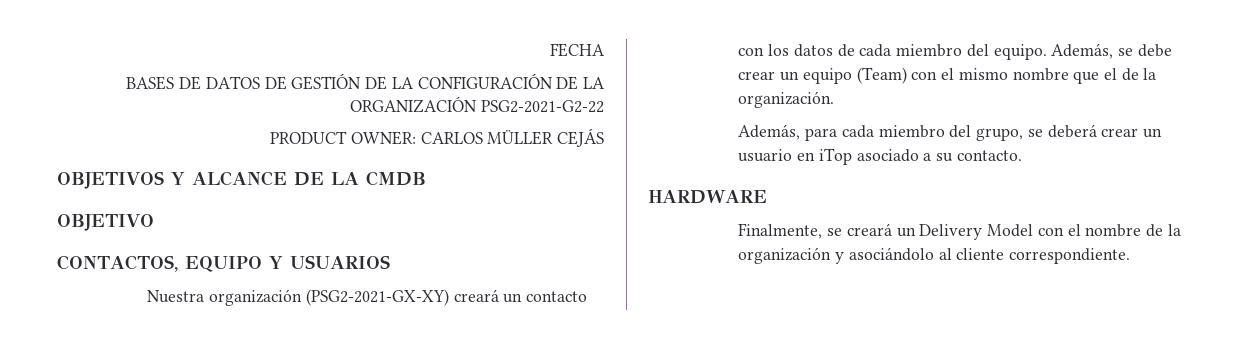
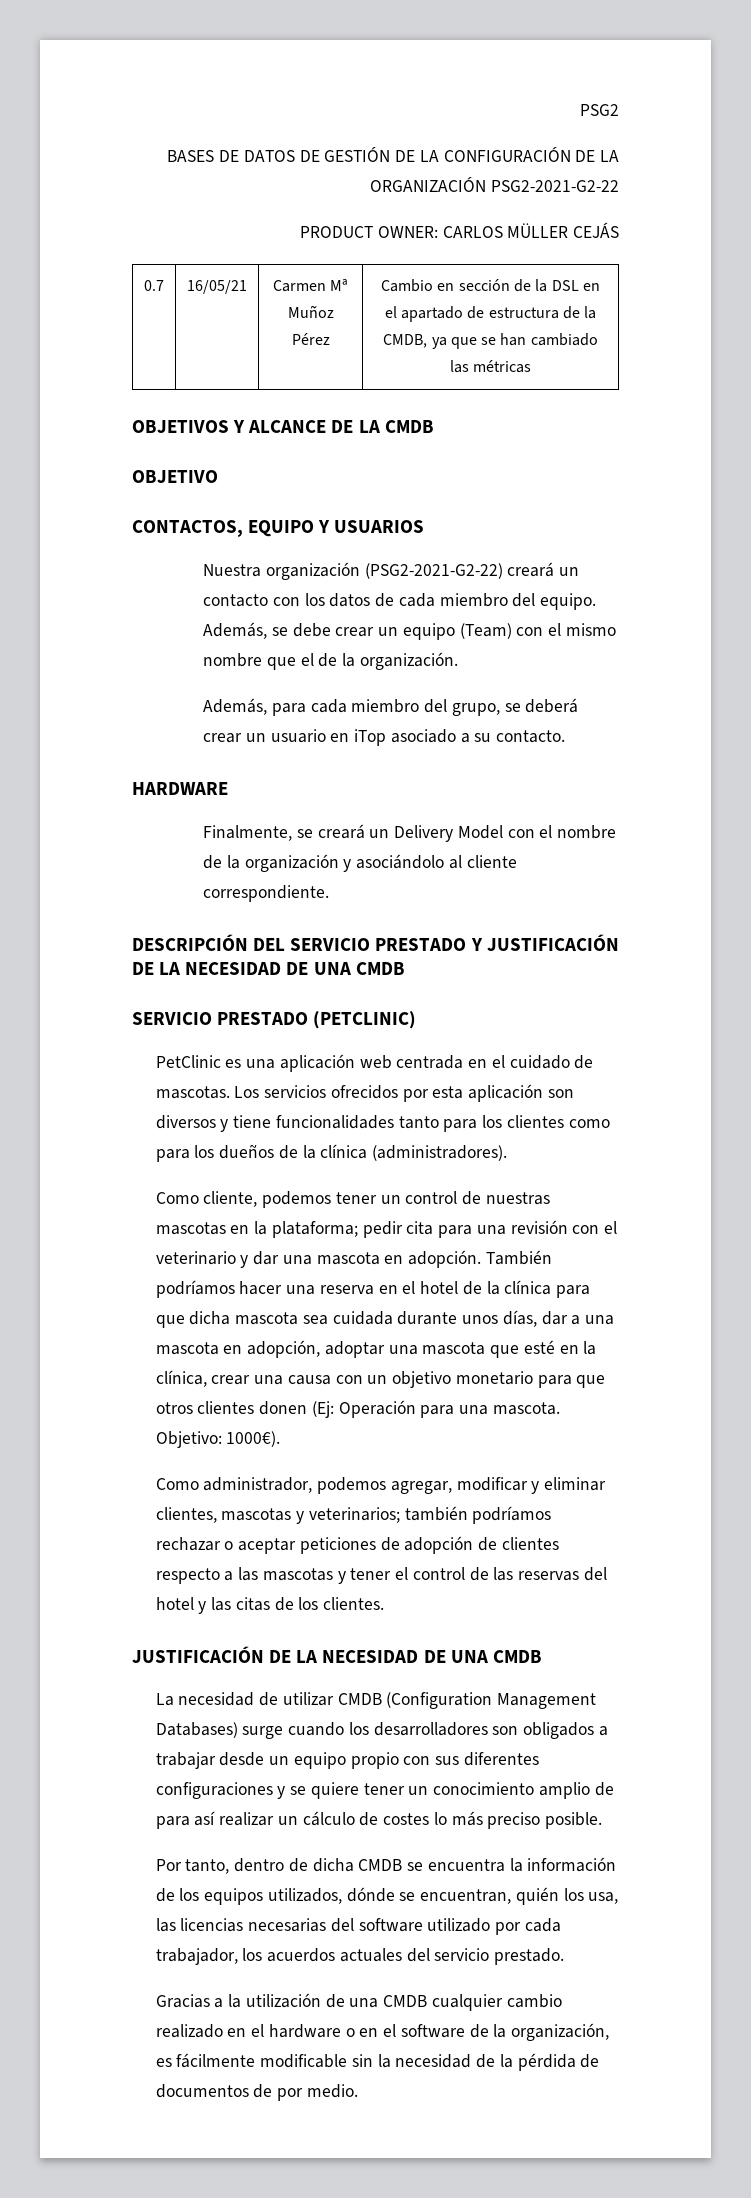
- FECHA
+ PSG2
+ 0.7 | 16/05/21 | Carmen Mª Muñoz Pérez | Cambio en sección de la DSL en el apartado de estructura de la CMDB, ya que se han cambiado las métricas
- Nuestra organización (PSG2-2021-GX-XY) creará un contacto con los datos de cada miembro del equipo.
+ Nuestra organización (PSG2-2021-G2-22) creará un contacto con los datos de cada miembro del equipo.
+ DESCRIPCIÓN DEL SERVICIO PRESTADO Y JUSTIFICACIÓN DE LA NECESIDAD DE UNA CMDB
+ SERVICIO PRESTADO (PETCLINIC)
+ PetClinic es una aplicación web centrada en el cuidado de mascotas. Los servicios ofrecidos por esta aplicación son diversos y tiene funcionalidades tanto para los clientes como para los dueños de la clínica (administradores).
+ Como cliente, podemos tener un control de nuestras mascotas en la plataforma; pedir cita para una revisión con el veterinario y dar una mascota en adopción. También podríamos hacer una reserva en el hotel de la clínica para que dicha mascota sea cuidada durante unos días, dar a una mascota en adopción, adoptar una mascota que esté en la clínica, crear una causa con un objetivo monetario para que otros clientes donen (Ej: Operación para una mascota. Objetivo: 1000€).
+ Como administrador, podemos agregar, modificar y eliminar clientes, mascotas y veterinarios; también podríamos rechazar o aceptar peticiones de adopción de clientes respecto a las mascotas y tener el control de las reservas del hotel y las citas de los clientes.
+ JUSTIFICACIÓN DE LA NECESIDAD DE UNA CMDB
+ La necesidad de utilizar CMDB (Configuration Management Databases) surge cuando los desarrolladores son obligados a trabajar desde un equipo propio con sus diferentes configuraciones y se quiere tener un conocimiento amplio de para así realizar un cálculo de costes lo más preciso posible.
+ Por tanto, dentro de dicha CMDB se encuentra la información de los equipos utilizados, dónde se encuentran, quién los usa, las licencias necesarias del software utilizado por cada trabajador, los acuerdos actuales del servicio prestado.
+ Gracias a la utilización de una CMDB cualquier cambio realizado en el hardware o en el software de la organización, es fácilmente modificable sin la necesidad de la pérdida de documentos de por medio.

